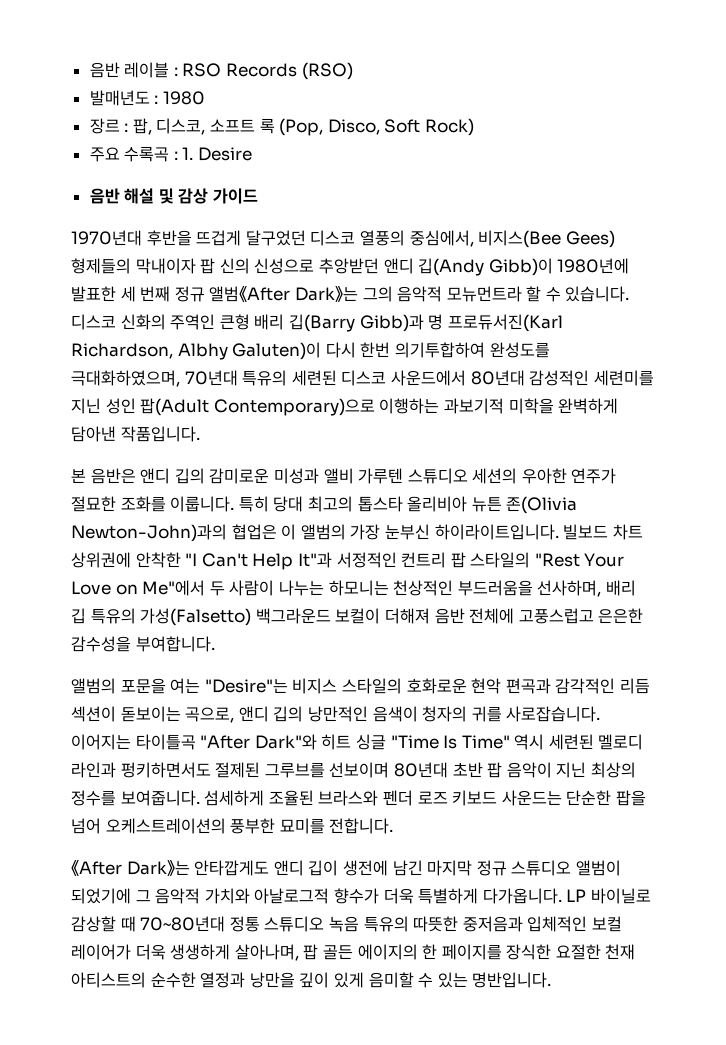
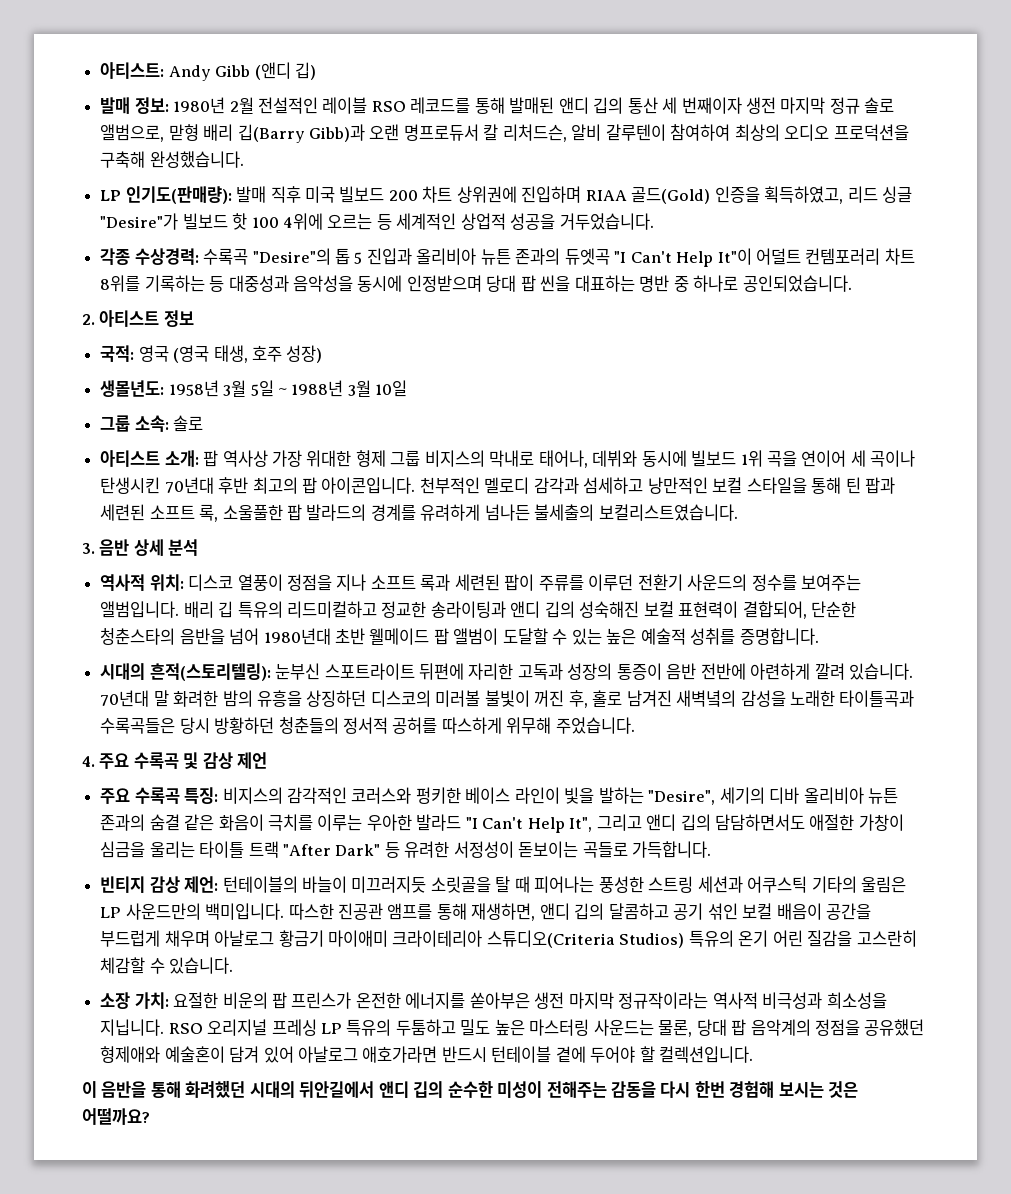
- 음반 레이블 : RSO Records (RSO)
- 발매년도 : 1980
- 장르 : 팝, 디스코, 소프트 록 (Pop, Disco, Soft Rock)
- 주요 수록곡 : 1. Desire
- 음반 해설 및 감상 가이드
- 1970년대 후반을 뜨겁게 달구었던 디스코 열풍의 중심에서, 비지스(Bee Gees) 형제들의 막내이자 팝 신의 신성으로 추앙받던 앤디 깁(Andy Gibb)이 1980년에 발표한 세 번째 정규 앨범《After Dark》는 그의 음악적 모뉴먼트라 할 수 있습니다. 디스코 신화의 주역인 큰형 배리 깁(Barry Gibb)과 명 프로듀서진(Karl Richardson, Albhy Galuten)이 다시 한번 의기투합하여 완성도를 극대화하였으며, 70년대 특유의 세련된 디스코 사운드에서 80년대 감성적인 세련미를 지닌 성인 팝(Adult Contemporary)으로 이행하는 과보기적 미학을 완벽하게 담아낸 작품입니다.
- 본 음반은 앤디 깁의 감미로운 미성과 앨비 가루텐 스튜디오 세션의 우아한 연주가 절묘한 조화를 이룹니다. 특히 당대 최고의 톱스타 올리비아 뉴튼 존(Olivia Newton-John)과의 협업은 이 앨범의 가장 눈부신 하이라이트입니다. 빌보드 차트 상위권에 안착한 "I Can't Help It"과 서정적인 컨트리 팝 스타일의 "Rest Your Love on Me"에서 두 사람이 나누는 하모니는 천상적인 부드러움을 선사하며, 배리 깁 특유의 가성(Falsetto) 백그라운드 보컬이 더해져 음반 전체에 고풍스럽고 은은한 감수성을 부여합니다.
- 앨범의 포문을 여는 "Desire"는 비지스 스타일의 호화로운 현악 편곡과 감각적인 리듬 섹션이 돋보이는 곡으로, 앤디 깁의 낭만적인 음색이 청자의 귀를 사로잡습니다. 이어지는 타이틀곡 "After Dark"와 히트 싱글 "Time Is Time" 역시 세련된 멜로디 라인과 펑키하면서도 절제된 그루브를 선보이며 80년대 초반 팝 음악이 지닌 최상의 정수를 보여줍니다. 섬세하게 조율된 브라스와 펜더 로즈 키보드 사운드는 단순한 팝을 넘어 오케스트레이션의 풍부한 묘미를 전합니다.
- 《After Dark》는 안타깝게도 앤디 깁이 생전에 남긴 마지막 정규 스튜디오 앨범이 되었기에 그 음악적 가치와 아날로그적 향수가 더욱 특별하게 다가옵니다. LP 바이닐로 감상할 때 70~80년대 정통 스튜디오 녹음 특유의 따뜻한 중저음과 입체적인 보컬 레이어가 더욱 생생하게 살아나며, 팝 골든 에이지의 한 페이지를 장식한 요절한 천재 아티스트의 순수한 열정과 낭만을 깊이 있게 음미할 수 있는 명반입니다.
+ 아티스트: Andy Gibb (앤디 깁)
+ 발매 정보: 1980년 2월 전설적인 레이블 RSO 레코드를 통해 발매된 앤디 깁의 통산 세 번째이자 생전 마지막 정규 솔로 앨범으로, 맏형 배리 깁(Barry Gibb)과 오랜 명프로듀서 칼 리처드슨, 알비 갈루텐이 참여하여 최상의 오디오 프로덕션을 구축해 완성했습니다.
+ LP 인기도(판매량): 발매 직후 미국 빌보드 200 차트 상위권에 진입하며 RIAA 골드(Gold) 인증을 획득하였고, 리드 싱글 "Desire"가 빌보드 핫 100 4위에 오르는 등 세계적인 상업적 성공을 거두었습니다.
+ 각종 수상경력: 수록곡 "Desire"의 톱 5 진입과 올리비아 뉴튼 존과의 듀엣곡 "I Can't Help It"이 어덜트 컨템포러리 차트 8위를 기록하는 등 대중성과 음악성을 동시에 인정받으며 당대 팝 씬을 대표하는 명반 중 하나로 공인되었습니다.
+ 2. 아티스트 정보
+ 국적: 영국 (영국 태생, 호주 성장)
+ 생몰년도: 1958년 3월 5일 ~ 1988년 3월 10일
+ 그룹 소속: 솔로
+ 아티스트 소개: 팝 역사상 가장 위대한 형제 그룹 비지스의 막내로 태어나, 데뷔와 동시에 빌보드 1위 곡을 연이어 세 곡이나 탄생시킨 70년대 후반 최고의 팝 아이콘입니다. 천부적인 멜로디 감각과 섬세하고 낭만적인 보컬 스타일을 통해 틴 팝과 세련된 소프트 록, 소울풀한 팝 발라드의 경계를 유려하게 넘나든 불세출의 보컬리스트였습니다.
+ 3. 음반 상세 분석
+ 역사적 위치: 디스코 열풍이 정점을 지나 소프트 록과 세련된 팝이 주류를 이루던 전환기 사운드의 정수를 보여주는 앨범입니다. 배리 깁 특유의 리드미컬하고 정교한 송라이팅과 앤디 깁의 성숙해진 보컬 표현력이 결합되어, 단순한 청춘스타의 음반을 넘어 1980년대 초반 웰메이드 팝 앨범이 도달할 수 있는 높은 예술적 성취를 증명합니다.
+ 시대의 흔적(스토리텔링): 눈부신 스포트라이트 뒤편에 자리한 고독과 성장의 통증이 음반 전반에 아련하게 깔려 있습니다. 70년대 말 화려한 밤의 유흥을 상징하던 디스코의 미러볼 불빛이 꺼진 후, 홀로 남겨진 새벽녘의 감성을 노래한 타이틀곡과 수록곡들은 당시 방황하던 청춘들의 정서적 공허를 따스하게 위무해 주었습니다.
+ 4. 주요 수록곡 및 감상 제언
+ 주요 수록곡 특징: 비지스의 감각적인 코러스와 펑키한 베이스 라인이 빛을 발하는 "Desire", 세기의 디바 올리비아 뉴튼 존과의 숨결 같은 화음이 극치를 이루는 우아한 발라드 "I Can't Help It", 그리고 앤디 깁의 담담하면서도 애절한 가창이 심금을 울리는 타이틀 트랙 "After Dark" 등 유려한 서정성이 돋보이는 곡들로 가득합니다.
+ 빈티지 감상 제언: 턴테이블의 바늘이 미끄러지듯 소릿골을 탈 때 피어나는 풍성한 스트링 세션과 어쿠스틱 기타의 울림은 LP 사운드만의 백미입니다. 따스한 진공관 앰프를 통해 재생하면, 앤디 깁의 달콤하고 공기 섞인 보컬 배음이 공간을 부드럽게 채우며 아날로그 황금기 마이애미 크라이테리아 스튜디오(Criteria Studios) 특유의 온기 어린 질감을 고스란히 체감할 수 있습니다.
+ 소장 가치: 요절한 비운의 팝 프린스가 온전한 에너지를 쏟아부은 생전 마지막 정규작이라는 역사적 비극성과 희소성을 지닙니다. RSO 오리지널 프레싱 LP 특유의 두툼하고 밀도 높은 마스터링 사운드는 물론, 당대 팝 음악계의 정점을 공유했던 형제애와 예술혼이 담겨 있어 아날로그 애호가라면 반드시 턴테이블 곁에 두어야 할 컬렉션입니다.
+ 이 음반을 통해 화려했던 시대의 뒤안길에서 앤디 깁의 순수한 미성이 전해주는 감동을 다시 한번 경험해 보시는 것은 어떨까요?

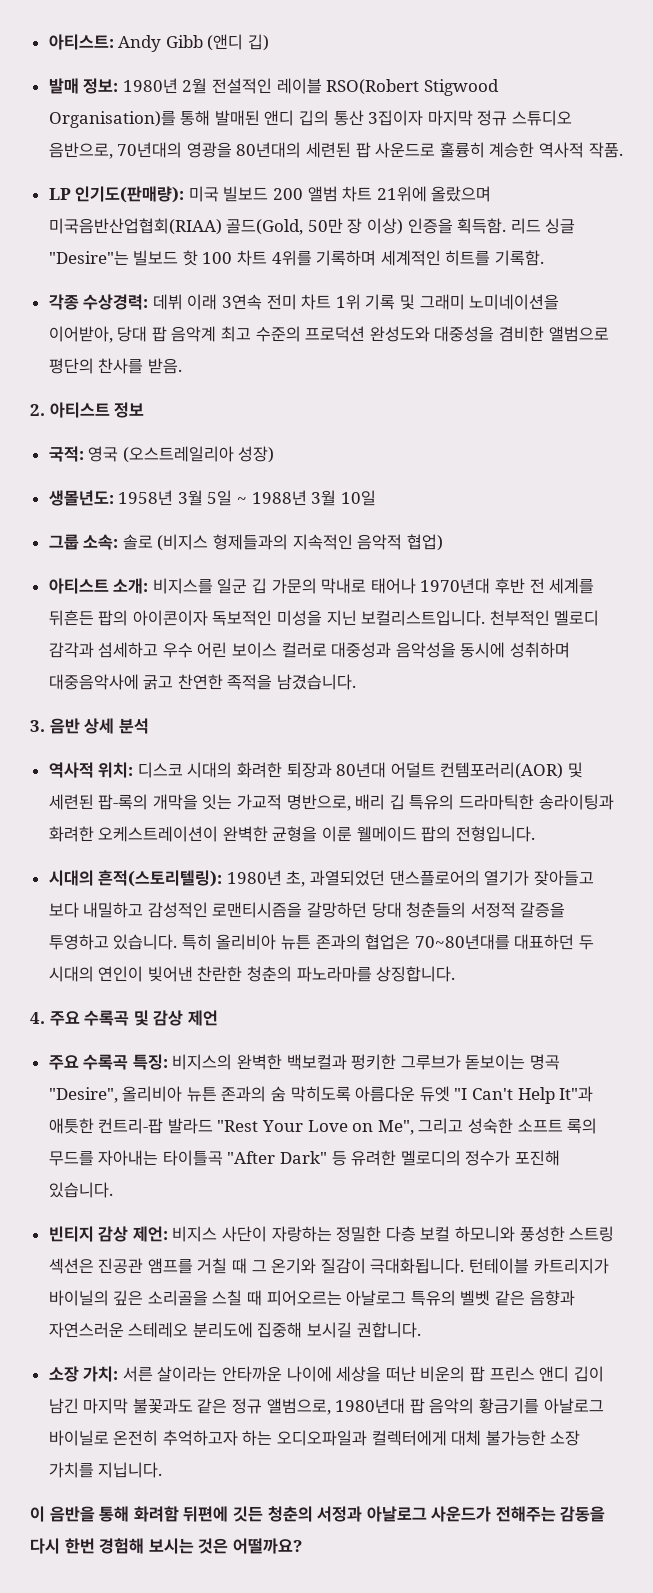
- 발매 정보: 1980년 2월 전설적인 레이블 RSO 레코드를 통해 발매된 앤디 깁의 통산 세 번째이자 생전 마지막 정규 솔로 앨범으로, 맏형 배리 깁(Barry Gibb)과 오랜 명프로듀서 칼 리처드슨, 알비 갈루텐이 참여하여 최상의 오디오 프로덕션을 구축해 완성했습니다.
+ 발매 정보: 1980년 2월 전설적인 레이블 RSO(Robert Stigwood Organisation)를 통해 발매된 앤디 깁의 통산 3집이자 마지막 정규 스튜디오 음반으로, 70년대의 영광을 80년대의 세련된 팝 사운드로 훌륭히 계승한 역사적 작품.
- LP 인기도(판매량): 발매 직후 미국 빌보드 200 차트 상위권에 진입하며 RIAA 골드(Gold) 인증을 획득하였고, 리드 싱글 "Desire"가 빌보드 핫 100 4위에 오르는 등 세계적인 상업적 성공을 거두었습니다.
- 각종 수상경력: 수록곡 "Desire"의 톱 5 진입과 올리비아 뉴튼 존과의 듀엣곡 "I Can't Help It"이 어덜트 컨템포러리 차트 8위를 기록하는 등 대중성과 음악성을 동시에 인정받으며 당대 팝 씬을 대표하는 명반 중 하나로 공인되었습니다.
+ LP 인기도(판매량): 미국 빌보드 200 앨범 차트 21위에 올랐으며 미국음반산업협회(RIAA) 골드(Gold, 50만 장 이상) 인증을 획득함. 리드 싱글 "Desire"는 빌보드 핫 100 차트 4위를 기록하며 세계적인 히트를 기록함.
+ 각종 수상경력: 데뷔 이래 3연속 전미 차트 1위 기록 및 그래미 노미네이션을 이어받아, 당대 팝 음악계 최고 수준의 프로덕션 완성도와 대중성을 겸비한 앨범으로 평단의 찬사를 받음.
- 국적: 영국 (영국 태생, 호주 성장)
+ 국적: 영국 (오스트레일리아 성장)
- 그룹 소속: 솔로
- 아티스트 소개: 팝 역사상 가장 위대한 형제 그룹 비지스의 막내로 태어나, 데뷔와 동시에 빌보드 1위 곡을 연이어 세 곡이나 탄생시킨 70년대 후반 최고의 팝 아이콘입니다. 천부적인 멜로디 감각과 섬세하고 낭만적인 보컬 스타일을 통해 틴 팝과 세련된 소프트 록, 소울풀한 팝 발라드의 경계를 유려하게 넘나든 불세출의 보컬리스트였습니다.
+ 그룹 소속: 솔로 (비지스 형제들과의 지속적인 음악적 협업)
+ 아티스트 소개: 비지스를 일군 깁 가문의 막내로 태어나 1970년대 후반 전 세계를 뒤흔든 팝의 아이콘이자 독보적인 미성을 지닌 보컬리스트입니다. 천부적인 멜로디 감각과 섬세하고 우수 어린 보이스 컬러로 대중성과 음악성을 동시에 성취하며 대중음악사에 굵고 찬연한 족적을 남겼습니다.
- 역사적 위치: 디스코 열풍이 정점을 지나 소프트 록과 세련된 팝이 주류를 이루던 전환기 사운드의 정수를 보여주는 앨범입니다. 배리 깁 특유의 리드미컬하고 정교한 송라이팅과 앤디 깁의 성숙해진 보컬 표현력이 결합되어, 단순한 청춘스타의 음반을 넘어 1980년대 초반 웰메이드 팝 앨범이 도달할 수 있는 높은 예술적 성취를 증명합니다.
- 시대의 흔적(스토리텔링): 눈부신 스포트라이트 뒤편에 자리한 고독과 성장의 통증이 음반 전반에 아련하게 깔려 있습니다. 70년대 말 화려한 밤의 유흥을 상징하던 디스코의 미러볼 불빛이 꺼진 후, 홀로 남겨진 새벽녘의 감성을 노래한 타이틀곡과 수록곡들은 당시 방황하던 청춘들의 정서적 공허를 따스하게 위무해 주었습니다.
+ 역사적 위치: 디스코 시대의 화려한 퇴장과 80년대 어덜트 컨템포러리(AOR) 및 세련된 팝-록의 개막을 잇는 가교적 명반으로, 배리 깁 특유의 드라마틱한 송라이팅과 화려한 오케스트레이션이 완벽한 균형을 이룬 웰메이드 팝의 전형입니다.
+ 시대의 흔적(스토리텔링): 1980년 초, 과열되었던 댄스플로어의 열기가 잦아들고 보다 내밀하고 감성적인 로맨티시즘을 갈망하던 당대 청춘들의 서정적 갈증을 투영하고 있습니다. 특히 올리비아 뉴튼 존과의 협업은 70~80년대를 대표하던 두 시대의 연인이 빚어낸 찬란한 청춘의 파노라마를 상징합니다.
- 주요 수록곡 특징: 비지스의 감각적인 코러스와 펑키한 베이스 라인이 빛을 발하는 "Desire", 세기의 디바 올리비아 뉴튼 존과의 숨결 같은 화음이 극치를 이루는 우아한 발라드 "I Can't Help It", 그리고 앤디 깁의 담담하면서도 애절한 가창이 심금을 울리는 타이틀 트랙 "After Dark" 등 유려한 서정성이 돋보이는 곡들로 가득합니다.
- 빈티지 감상 제언: 턴테이블의 바늘이 미끄러지듯 소릿골을 탈 때 피어나는 풍성한 스트링 세션과 어쿠스틱 기타의 울림은 LP 사운드만의 백미입니다. 따스한 진공관 앰프를 통해 재생하면, 앤디 깁의 달콤하고 공기 섞인 보컬 배음이 공간을 부드럽게 채우며 아날로그 황금기 마이애미 크라이테리아 스튜디오(Criteria Studios) 특유의 온기 어린 질감을 고스란히 체감할 수 있습니다.
- 소장 가치: 요절한 비운의 팝 프린스가 온전한 에너지를 쏟아부은 생전 마지막 정규작이라는 역사적 비극성과 희소성을 지닙니다. RSO 오리지널 프레싱 LP 특유의 두툼하고 밀도 높은 마스터링 사운드는 물론, 당대 팝 음악계의 정점을 공유했던 형제애와 예술혼이 담겨 있어 아날로그 애호가라면 반드시 턴테이블 곁에 두어야 할 컬렉션입니다.
- 이 음반을 통해 화려했던 시대의 뒤안길에서 앤디 깁의 순수한 미성이 전해주는 감동을 다시 한번 경험해 보시는 것은 어떨까요?
+ 주요 수록곡 특징: 비지스의 완벽한 백보컬과 펑키한 그루브가 돋보이는 명곡 "Desire", 올리비아 뉴튼 존과의 숨 막히도록 아름다운 듀엣 "I Can't Help It"과 애틋한 컨트리-팝 발라드 "Rest Your Love on Me", 그리고 성숙한 소프트 록의 무드를 자아내는 타이틀곡 "After Dark" 등 유려한 멜로디의 정수가 포진해 있습니다.
+ 빈티지 감상 제언: 비지스 사단이 자랑하는 정밀한 다층 보컬 하모니와 풍성한 스트링 섹션은 진공관 앰프를 거칠 때 그 온기와 질감이 극대화됩니다. 턴테이블 카트리지가 바이닐의 깊은 소리골을 스칠 때 피어오르는 아날로그 특유의 벨벳 같은 음향과 자연스러운 스테레오 분리도에 집중해 보시길 권합니다.
+ 소장 가치: 서른 살이라는 안타까운 나이에 세상을 떠난 비운의 팝 프린스 앤디 깁이 남긴 마지막 불꽃과도 같은 정규 앨범으로, 1980년대 팝 음악의 황금기를 아날로그 바이닐로 온전히 추억하고자 하는 오디오파일과 컬렉터에게 대체 불가능한 소장 가치를 지닙니다.
+ 이 음반을 통해 화려함 뒤편에 깃든 청춘의 서정과 아날로그 사운드가 전해주는 감동을 다시 한번 경험해 보시는 것은 어떨까요?

